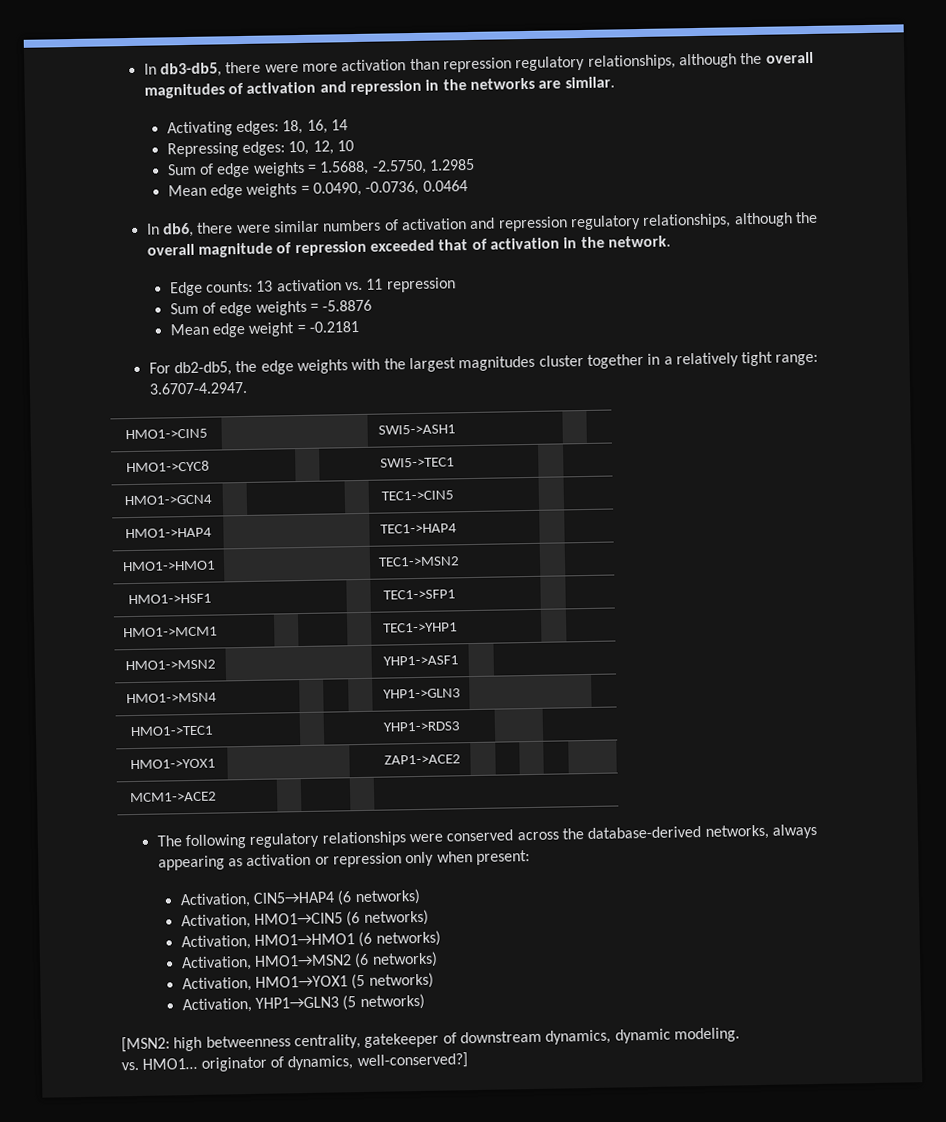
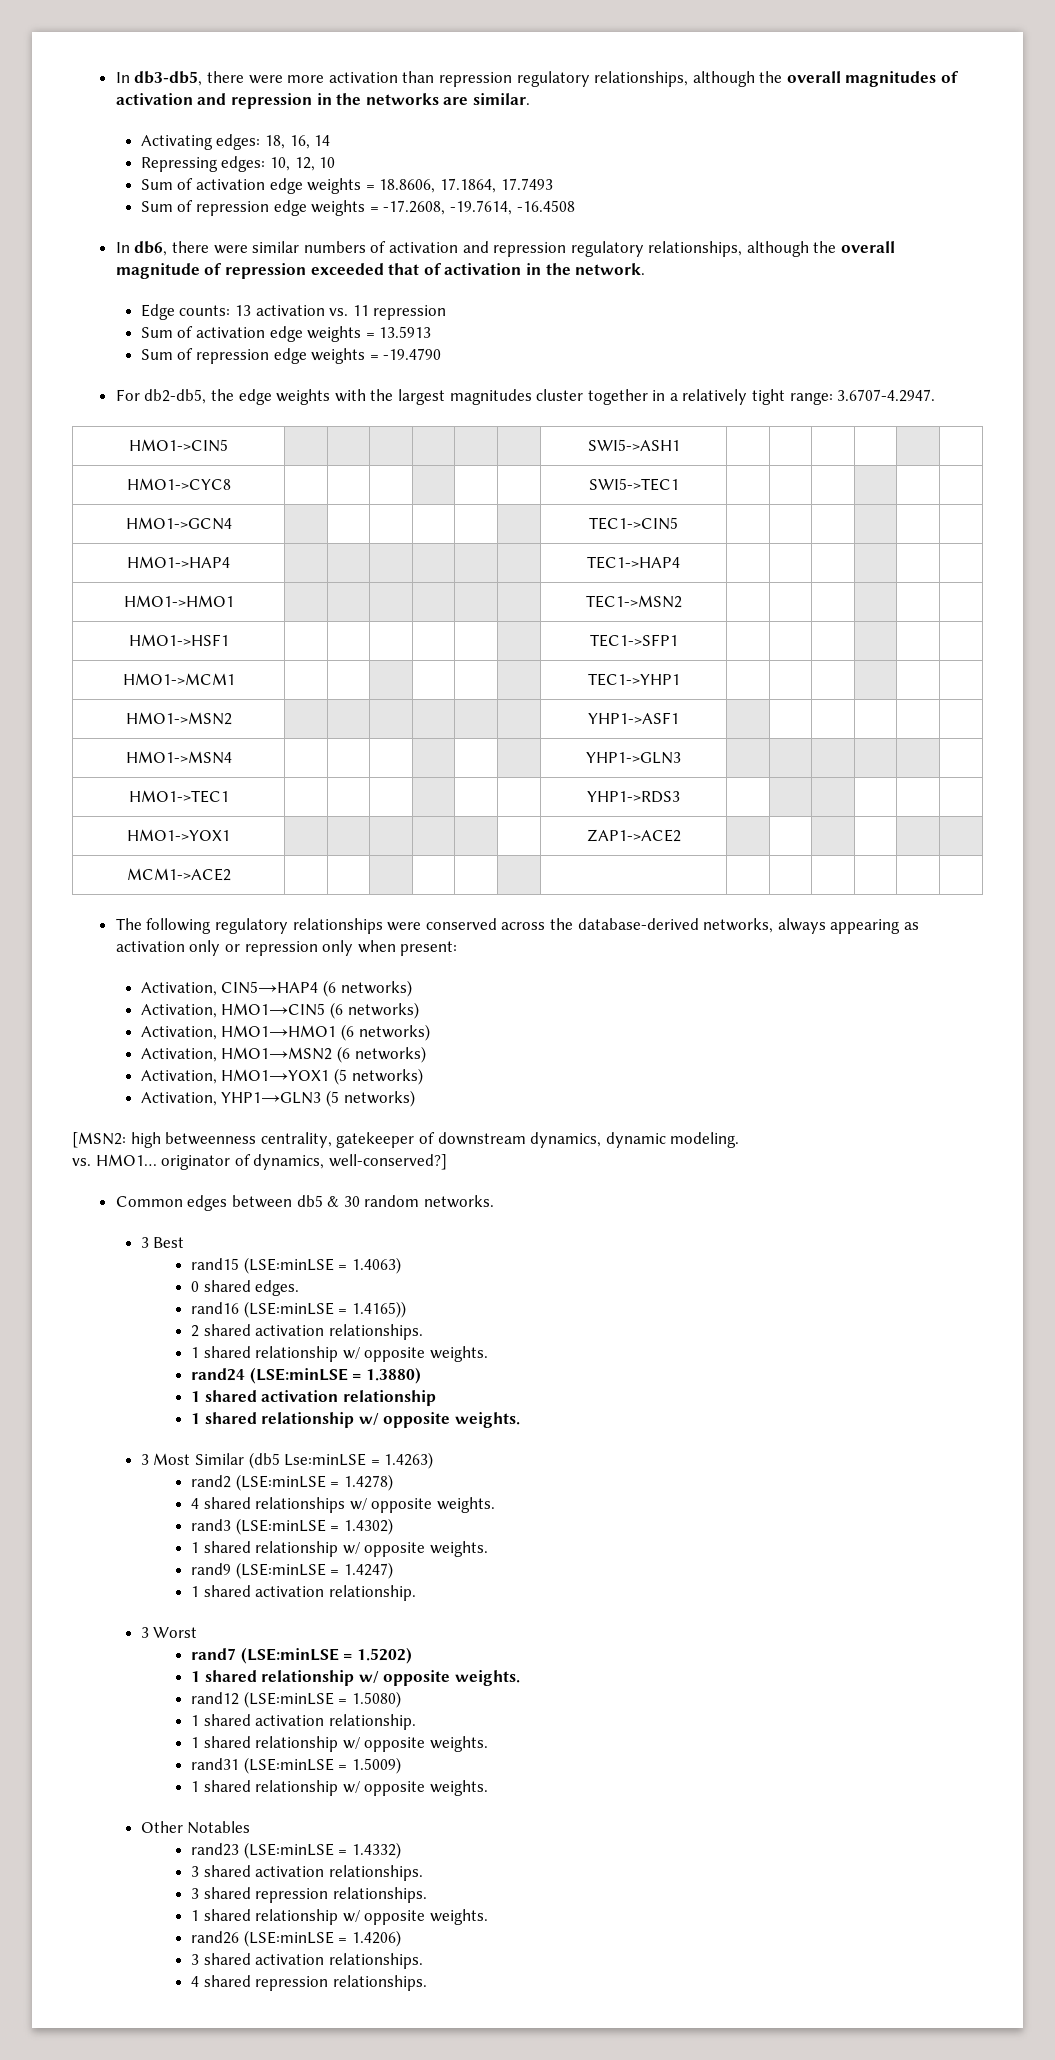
- Sum of edge weights = 1.5688, -2.5750, 1.2985
- Mean edge weights = 0.0490, -0.0736, 0.0464
+ Sum of activation edge weights = 18.8606, 17.1864, 17.7493
+ Sum of repression edge weights = -17.2608, -19.7614, -16.4508
- Sum of edge weights = -5.8876
- Mean edge weight = -0.2181
+ Sum of activation edge weights = 13.5913
+ Sum of repression edge weights = -19.4790
- The following regulatory relationships were conserved across the database-derived networks, always appearing as activation or repression only when present:
+ The following regulatory relationships were conserved across the database-derived networks, always appearing as activation only or repression only when present:
+ Common edges between db5 & 30 random networks.
+ 3 Best
+ rand15 (LSE:minLSE = 1.4063)
+ 0 shared edges.
+ rand16 (LSE:minLSE = 1.4165))
+ 2 shared activation relationships.
+ 1 shared relationship w/ opposite weights.
+ rand24 (LSE:minLSE = 1.3880)
+ 1 shared activation relationship
+ 1 shared relationship w/ opposite weights.
+ 3 Most Similar (db5 Lse:minLSE = 1.4263)
+ rand2 (LSE:minLSE = 1.4278)
+ 4 shared relationships w/ opposite weights.
+ rand3 (LSE:minLSE = 1.4302)
+ 1 shared relationship w/ opposite weights.
+ rand9 (LSE:minLSE = 1.4247)
+ 1 shared activation relationship.
+ 3 Worst
+ rand7 (LSE:minLSE = 1.5202)
+ 1 shared relationship w/ opposite weights.
+ rand12 (LSE:minLSE = 1.5080)
+ 1 shared activation relationship.
+ 1 shared relationship w/ opposite weights.
+ rand31 (LSE:minLSE = 1.5009)
+ 1 shared relationship w/ opposite weights.
+ Other Notables
+ rand23 (LSE:minLSE = 1.4332)
+ 3 shared activation relationships.
+ 3 shared repression relationships.
+ 1 shared relationship w/ opposite weights.
+ rand26 (LSE:minLSE = 1.4206)
+ 3 shared activation relationships.
+ 4 shared repression relationships.

